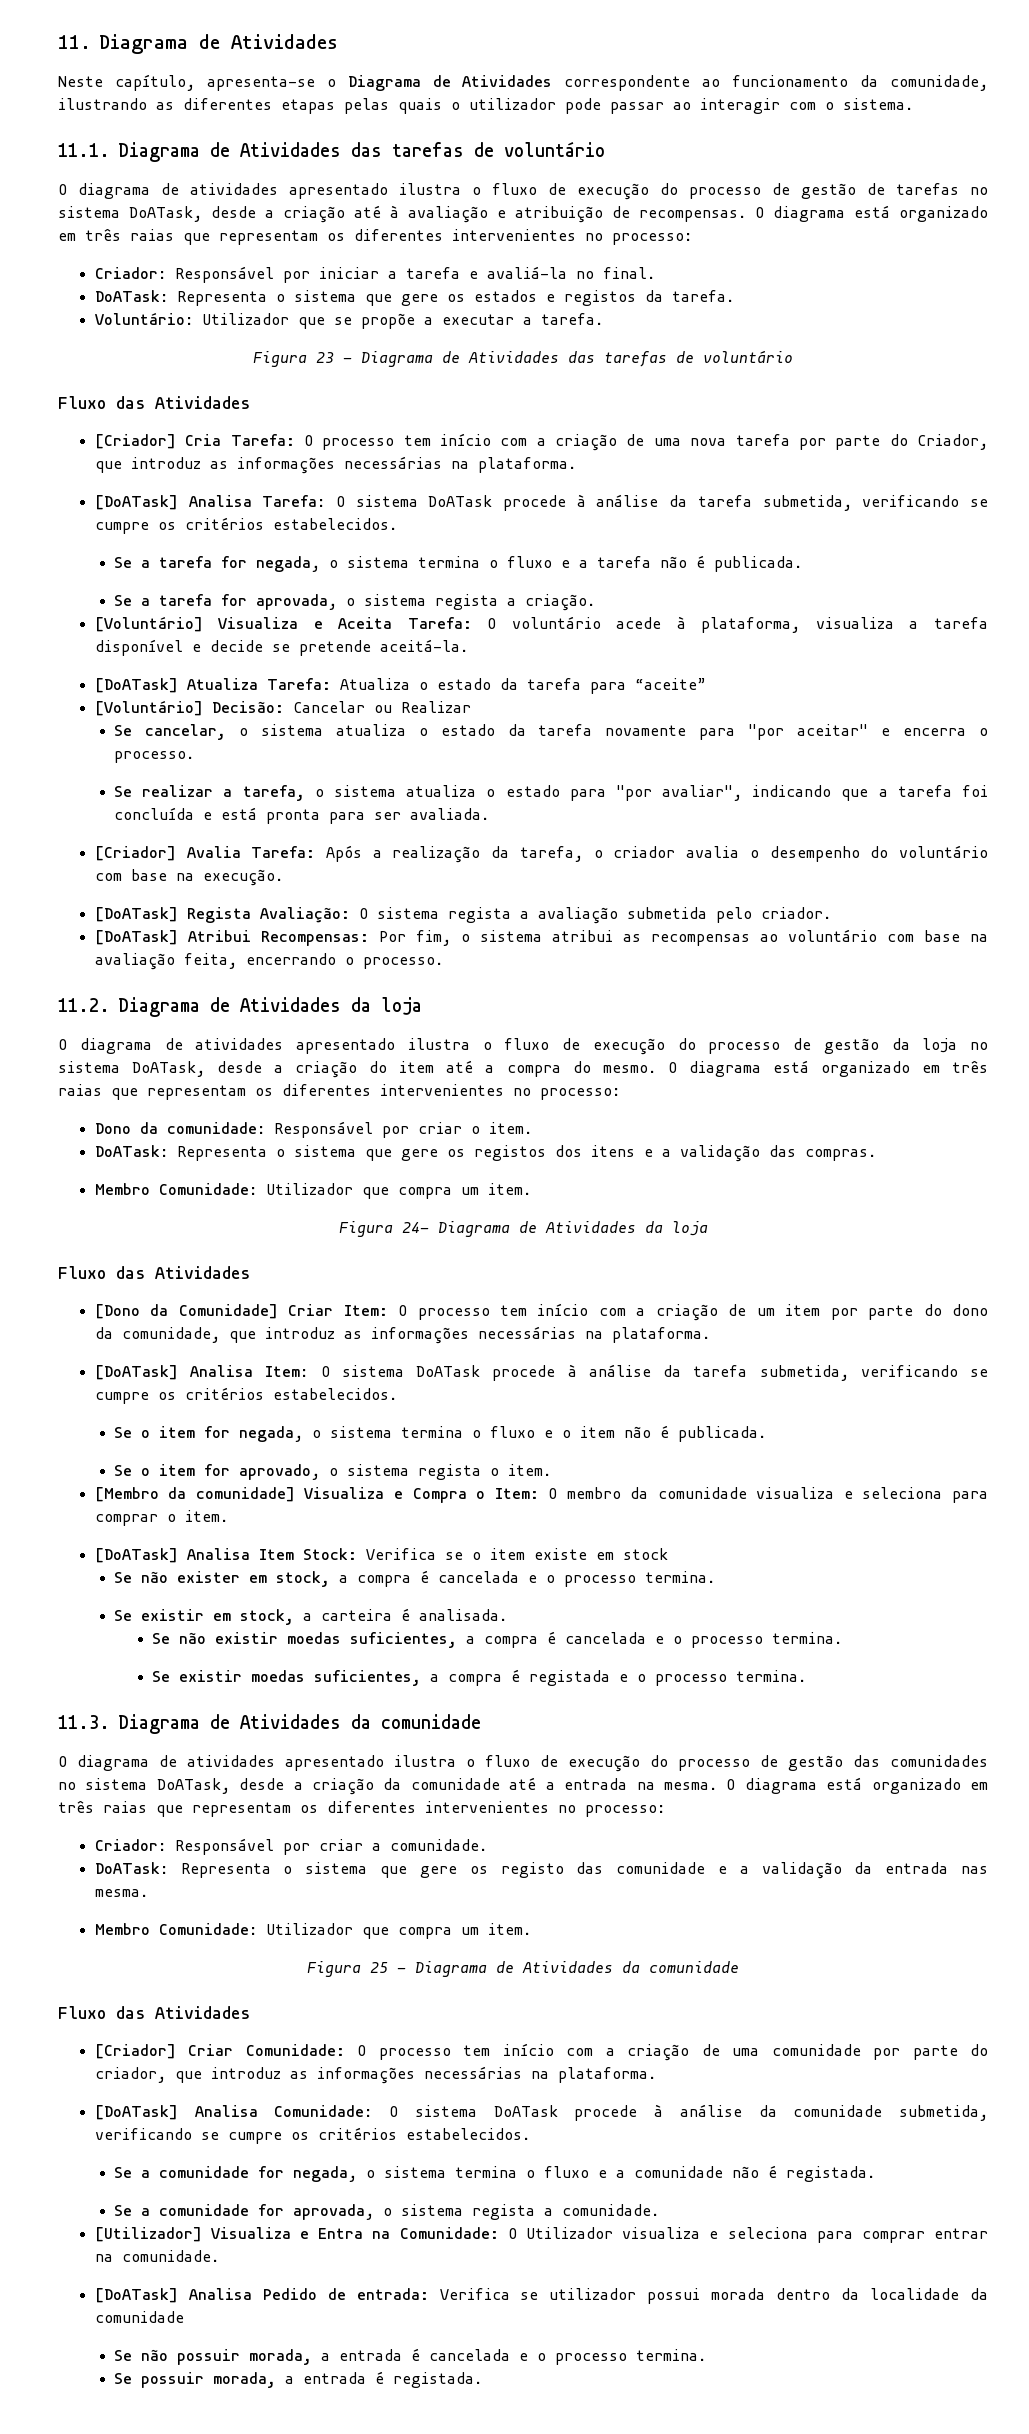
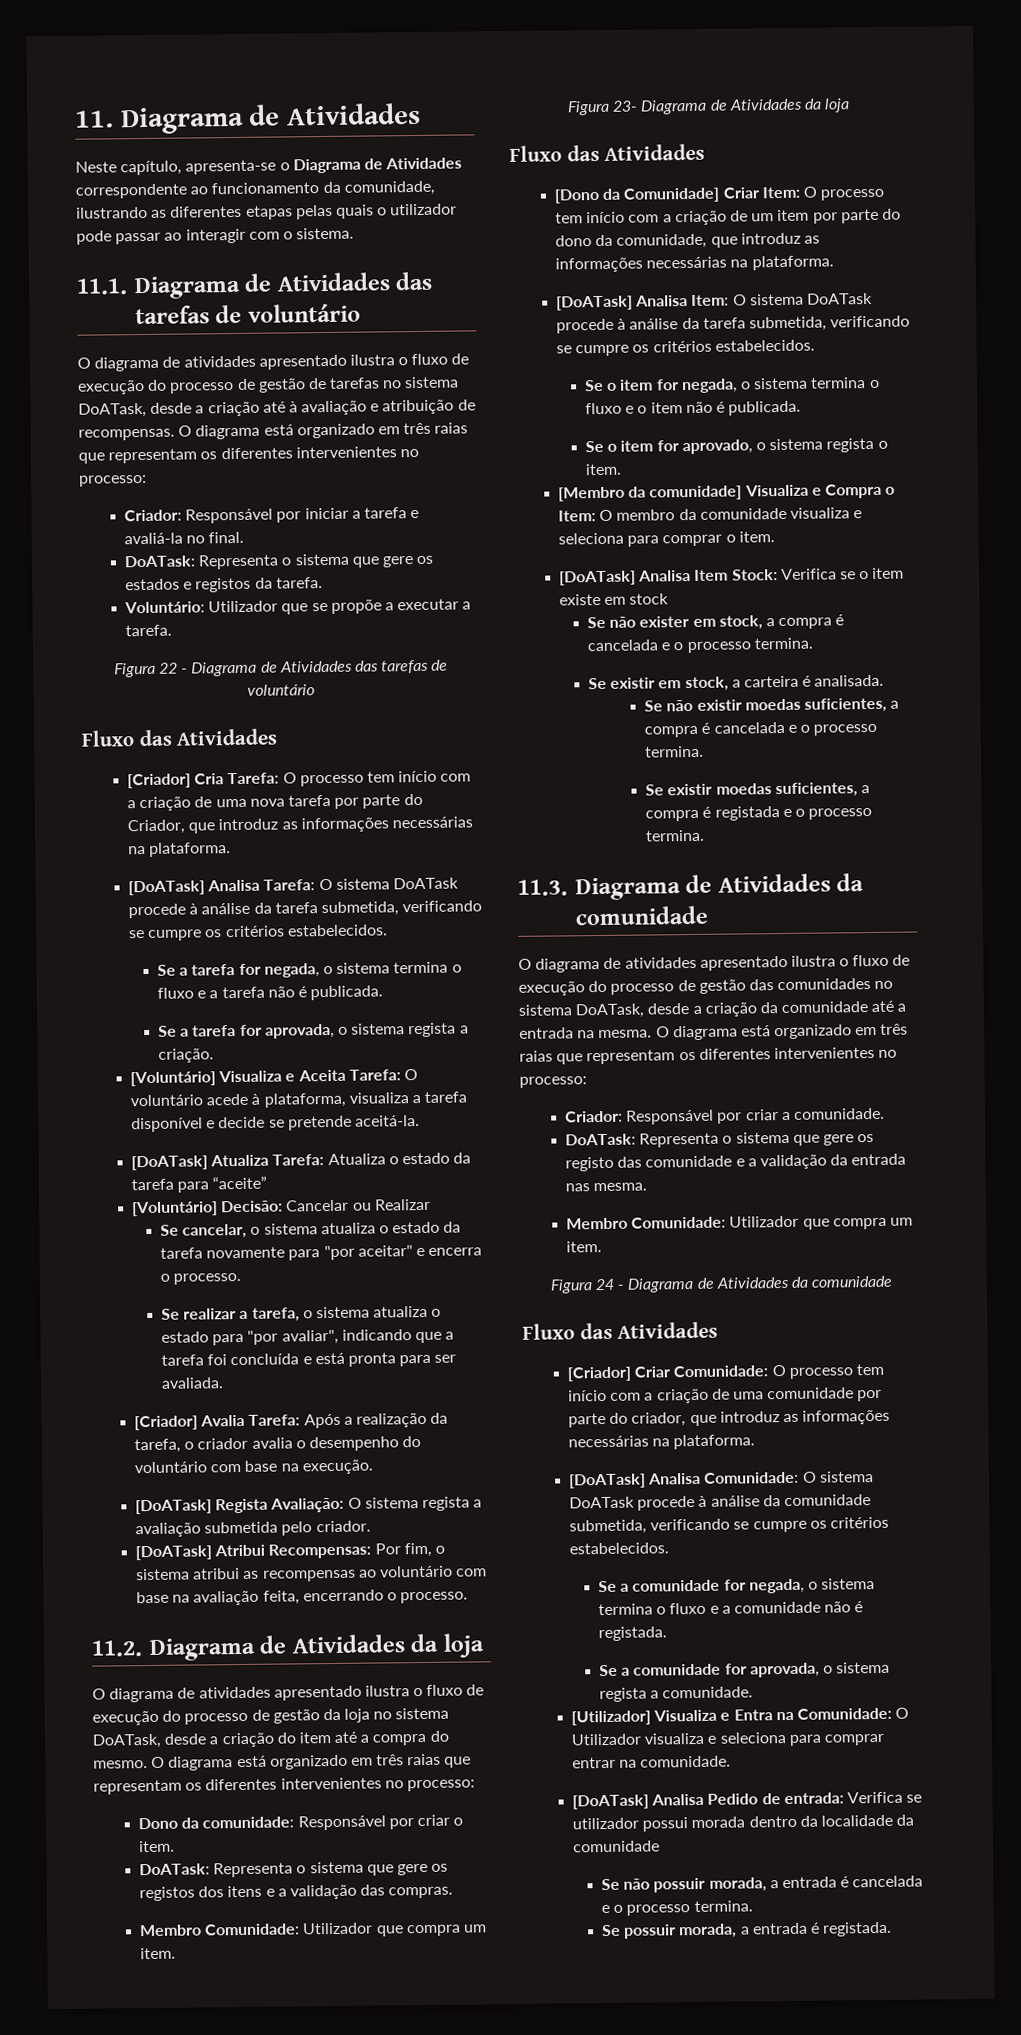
- Figura 23 - Diagrama de Atividades das tarefas de voluntário
+ Figura 22 - Diagrama de Atividades das tarefas de voluntário
- Figura 24- Diagrama de Atividades da loja
+ Figura 23- Diagrama de Atividades da loja
- Figura 25 - Diagrama de Atividades da comunidade
+ Figura 24 - Diagrama de Atividades da comunidade

